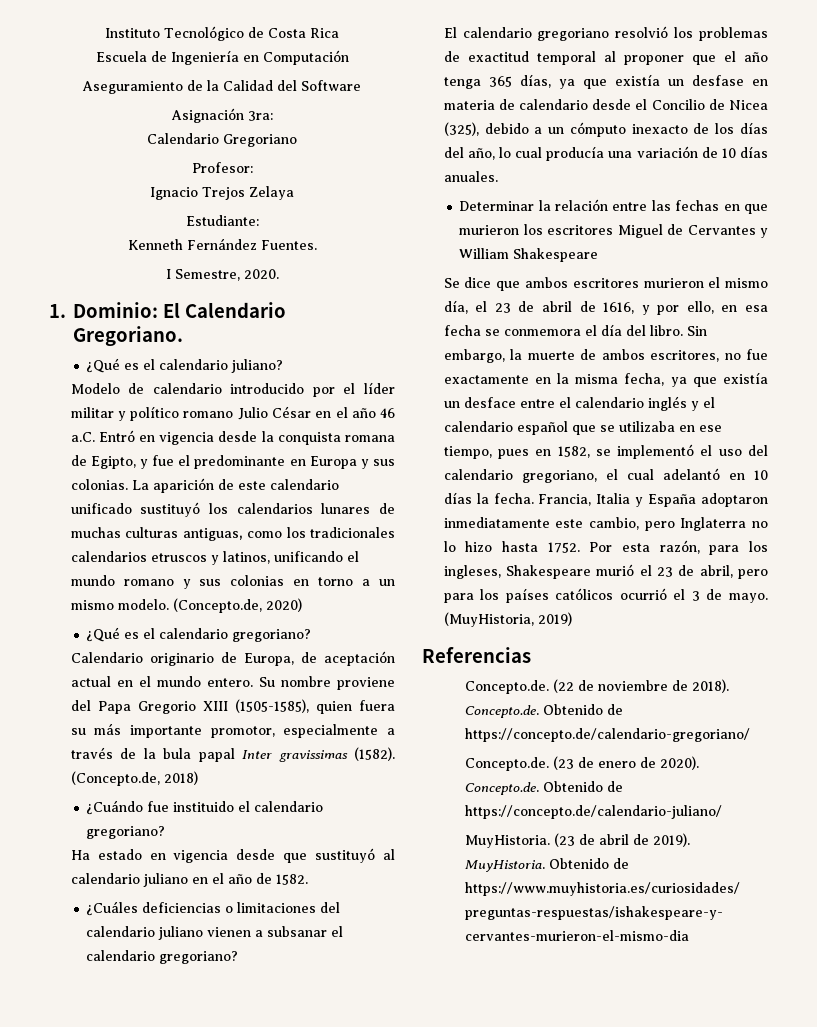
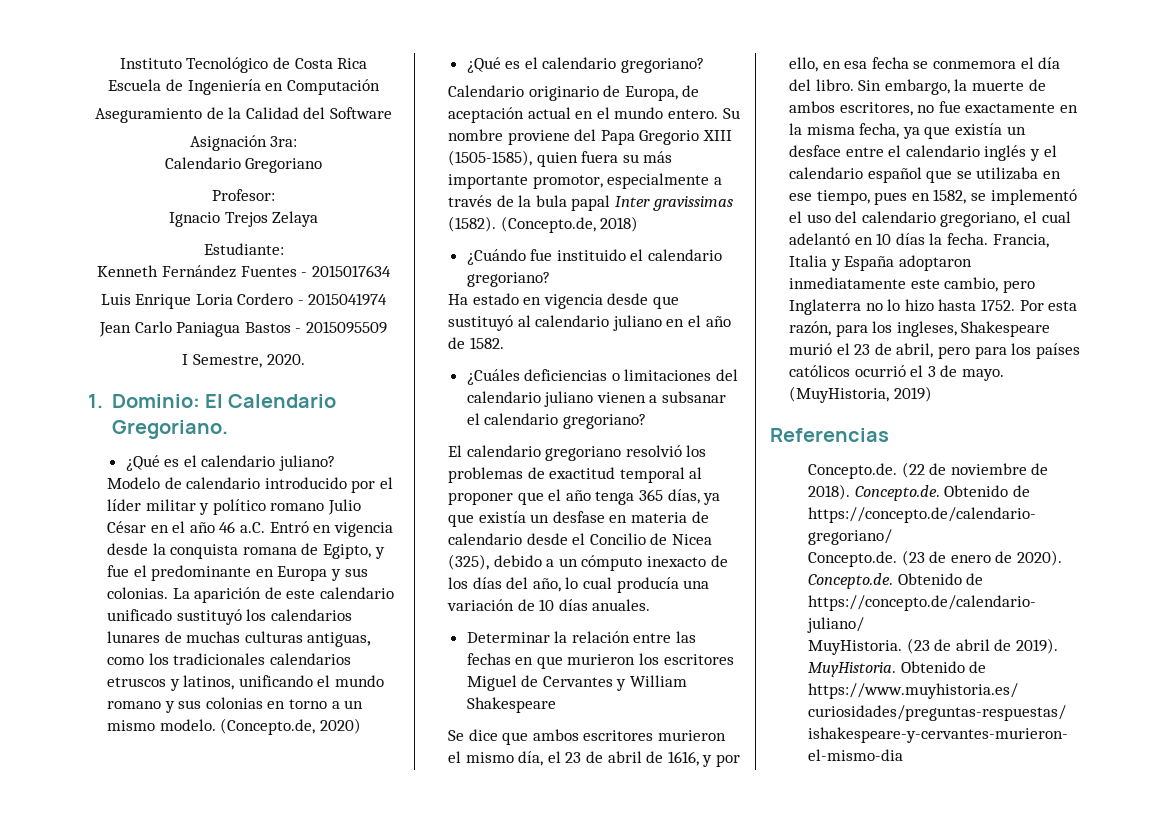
- Kenneth Fernández Fuentes.
+ Kenneth Fernández Fuentes - 2015017634
+ Luis Enrique Loria Cordero - 2015041974
+ Jean Carlo Paniagua Bastos - 2015095509

